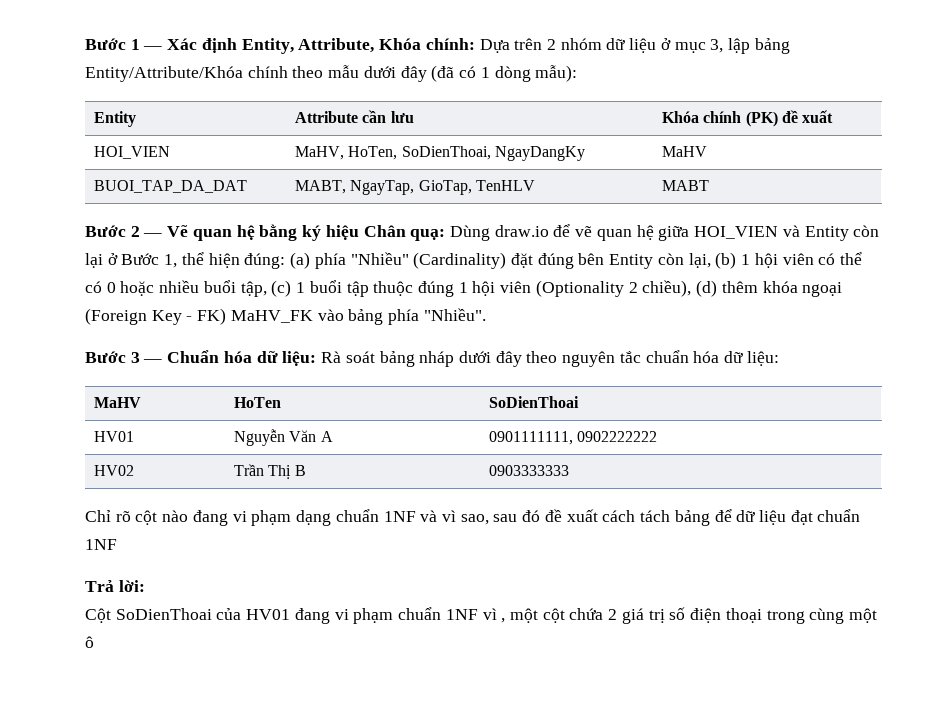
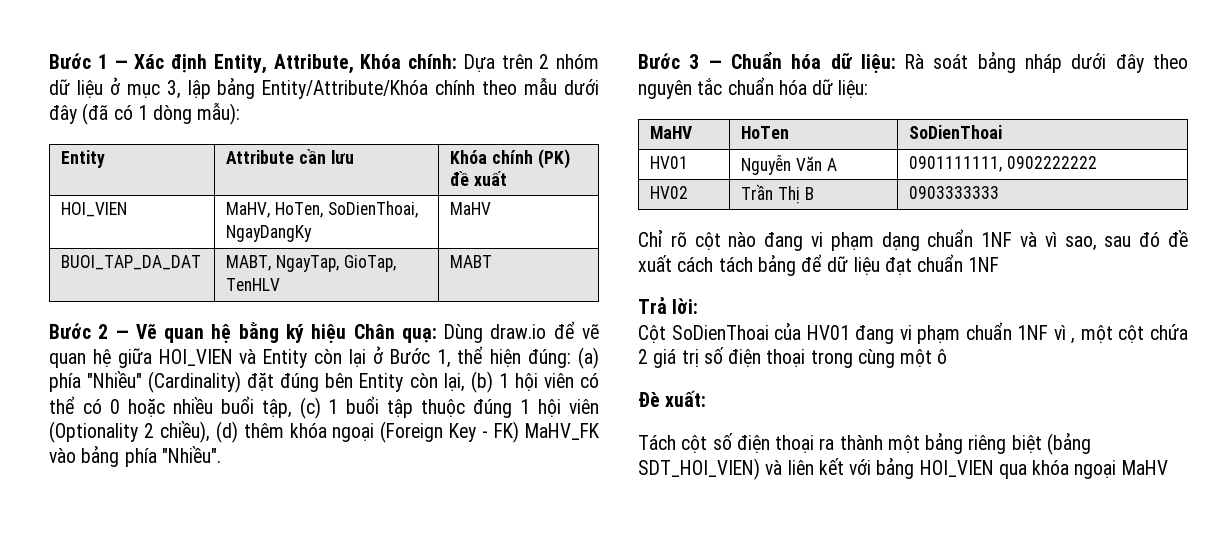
+ Đè xuất:
+ Tách cột số điện thoại ra thành một bảng riêng biệt (bảng SDT_HOI_VIEN) và liên kết với bảng HOI_VIEN qua khóa ngoại MaHV

